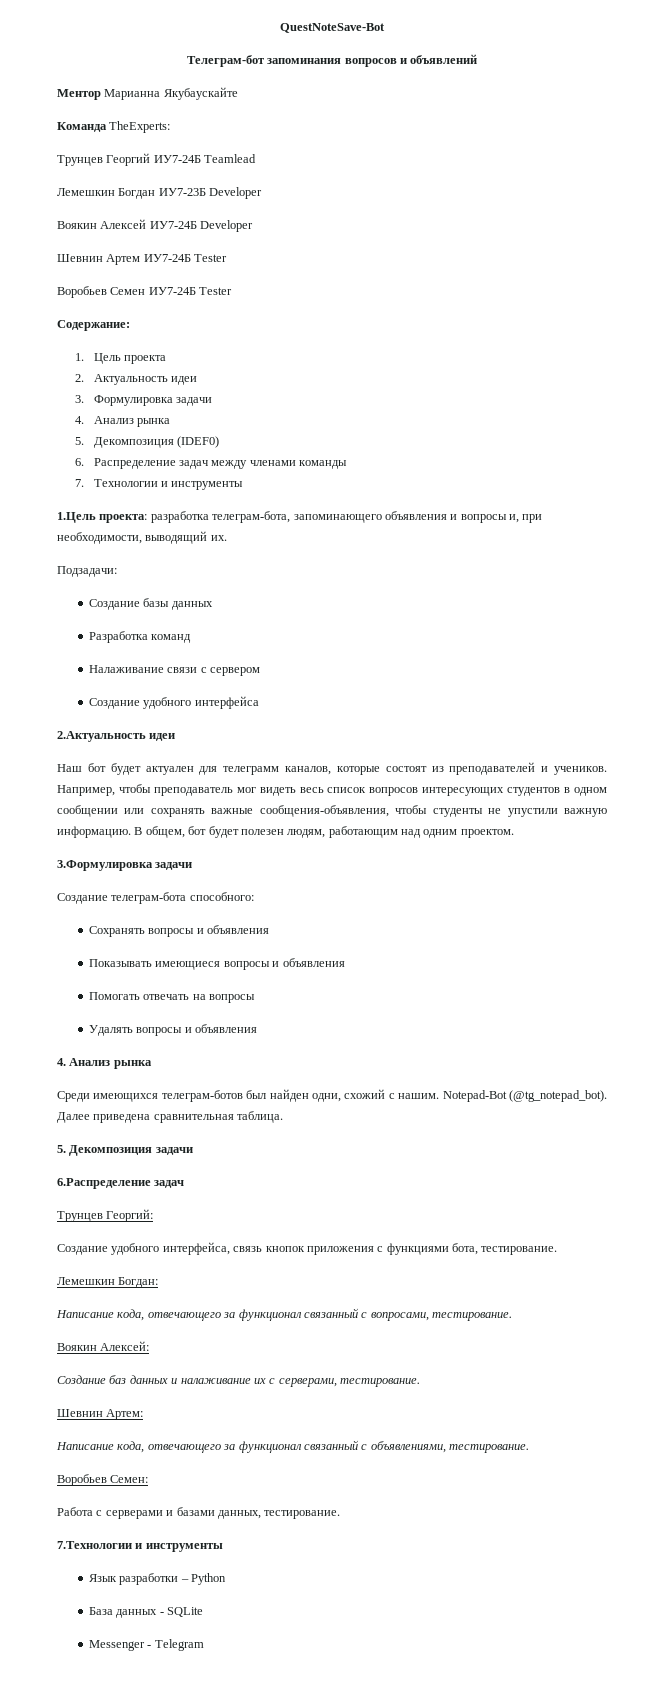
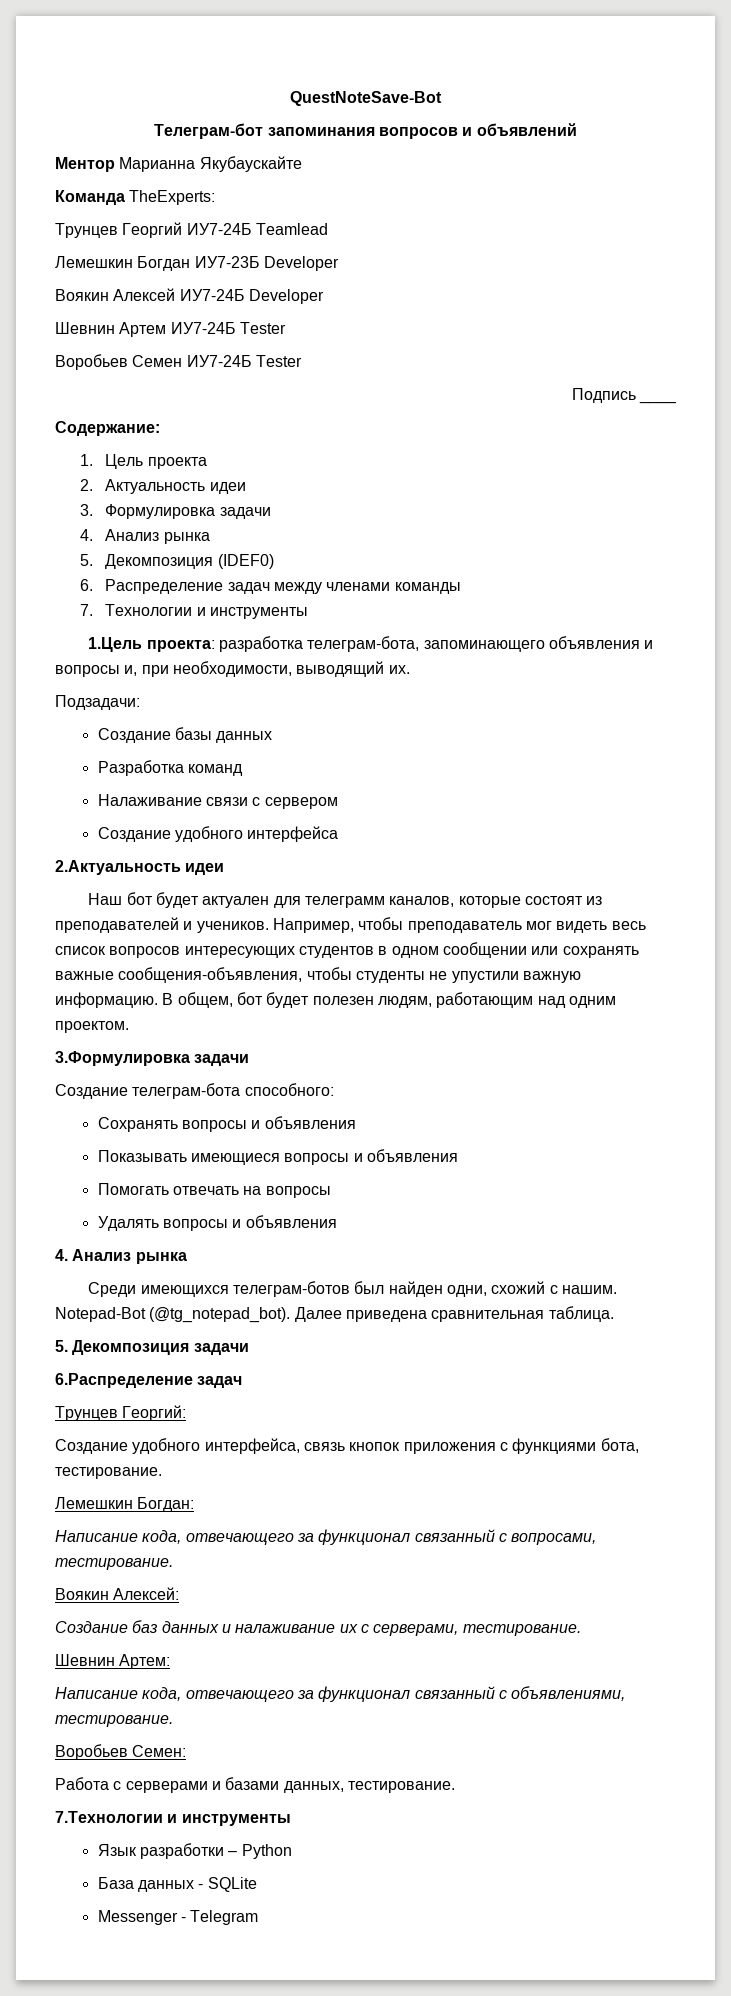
+ Подпись ____

